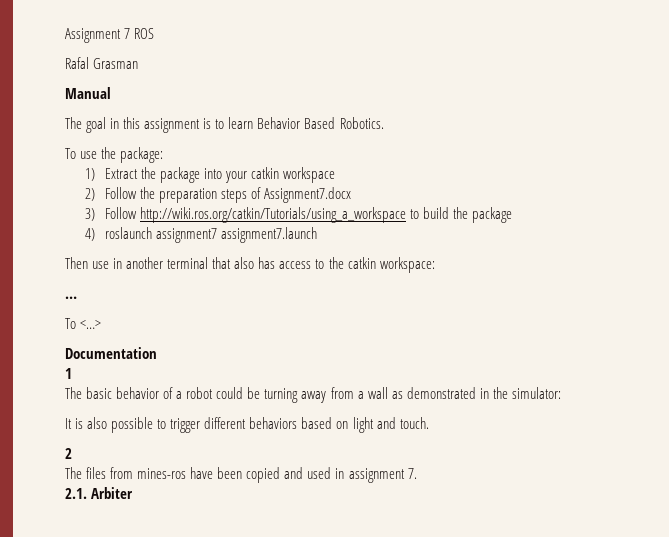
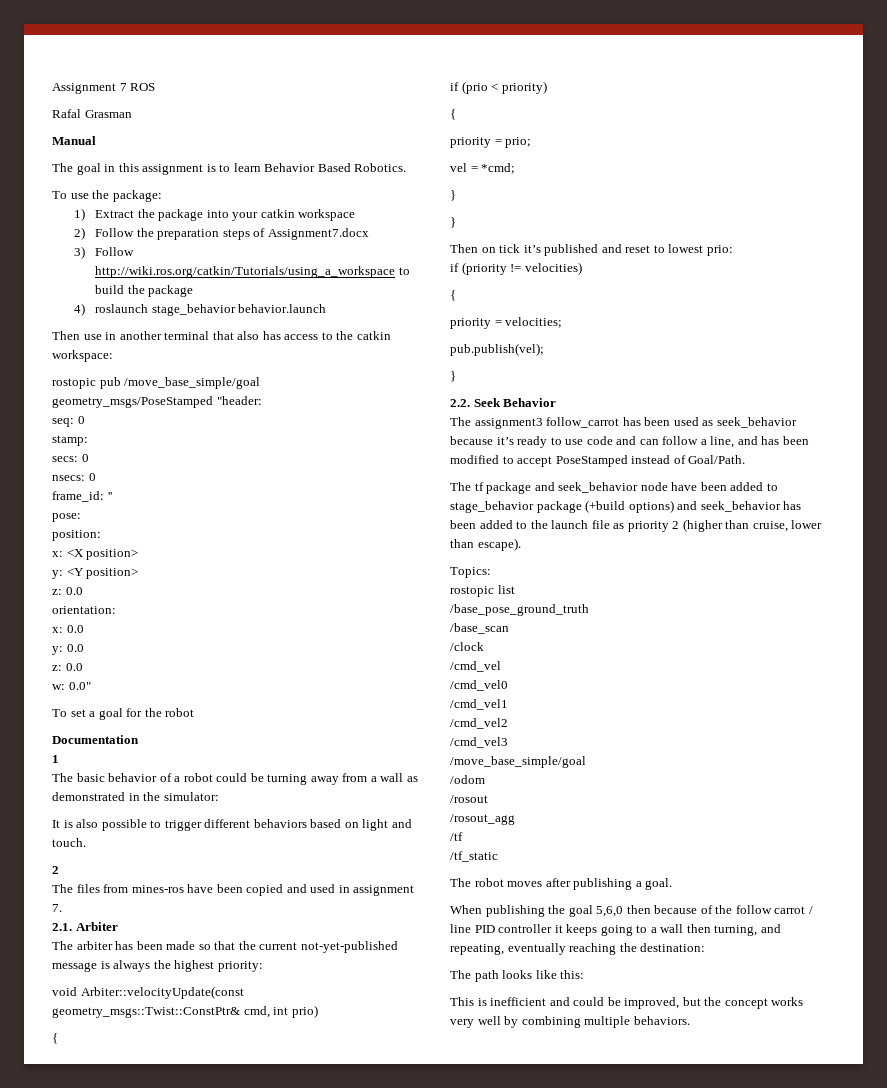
- 4) roslaunch assignment7 assignment7.launch
+ 4) roslaunch stage_behavior behavior.launch
- …
- To <…>
+ rostopic pub /move_base_simple/goal geometry_msgs/PoseStamped "header:
+ seq: 0
+ stamp:
+ secs: 0
+ nsecs: 0
+ frame_id: ''
+ pose:
+ position:
+ x: <X position>
+ y: <Y position>
+ z: 0.0
+ orientation:
+ x: 0.0
+ y: 0.0
+ z: 0.0
+ w: 0.0"
+ To set a goal for the robot
+ The arbiter has been made so that the current not-yet-published message is always the highest priority:
+ void Arbiter::velocityUpdate(const geometry_msgs::Twist::ConstPtr& cmd, int prio)
+ {
+ if (prio < priority)
+ {
+ priority = prio;
+ vel = *cmd;
+ }
+ }
+ Then on tick it’s published and reset to lowest prio:
+ if (priority != velocities)
+ {
+ priority = velocities;
+ pub.publish(vel);
+ }
+ 2.2. Seek Behavior
+ The assignment3 follow_carrot has been used as seek_behavior because it’s ready to use code and can follow a line, and has been modified to accept PoseStamped instead of Goal/Path.
+ The tf package and seek_behavior node have been added to stage_behavior package (+build options) and seek_behavior has been added to the launch file as priority 2 (higher than cruise, lower than escape).
+ Topics:
+ rostopic list
+ /base_pose_ground_truth
+ /base_scan
+ /clock
+ /cmd_vel
+ /cmd_vel0
+ /cmd_vel1
+ /cmd_vel2
+ /cmd_vel3
+ /move_base_simple/goal
+ /odom
+ /rosout
+ /rosout_agg
+ /tf
+ /tf_static
+ The robot moves after publishing a goal.
+ When publishing the goal 5,6,0 then because of the follow carrot / line PID controller it keeps going to a wall then turning, and repeating, eventually reaching the destination:
+ The path looks like this:
+ This is inefficient and could be improved, but the concept works very well by combining multiple behaviors.

